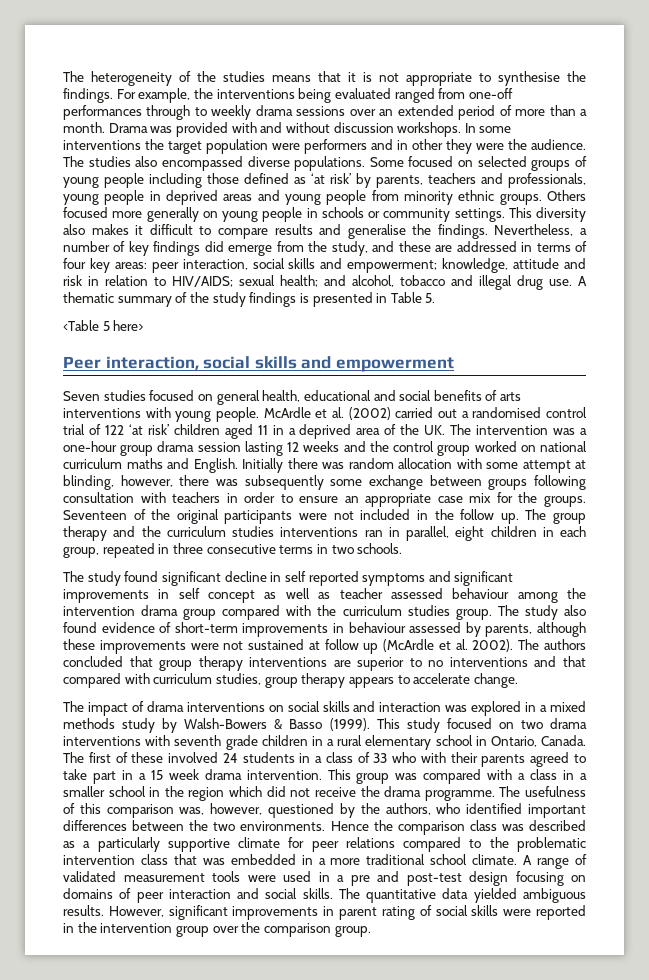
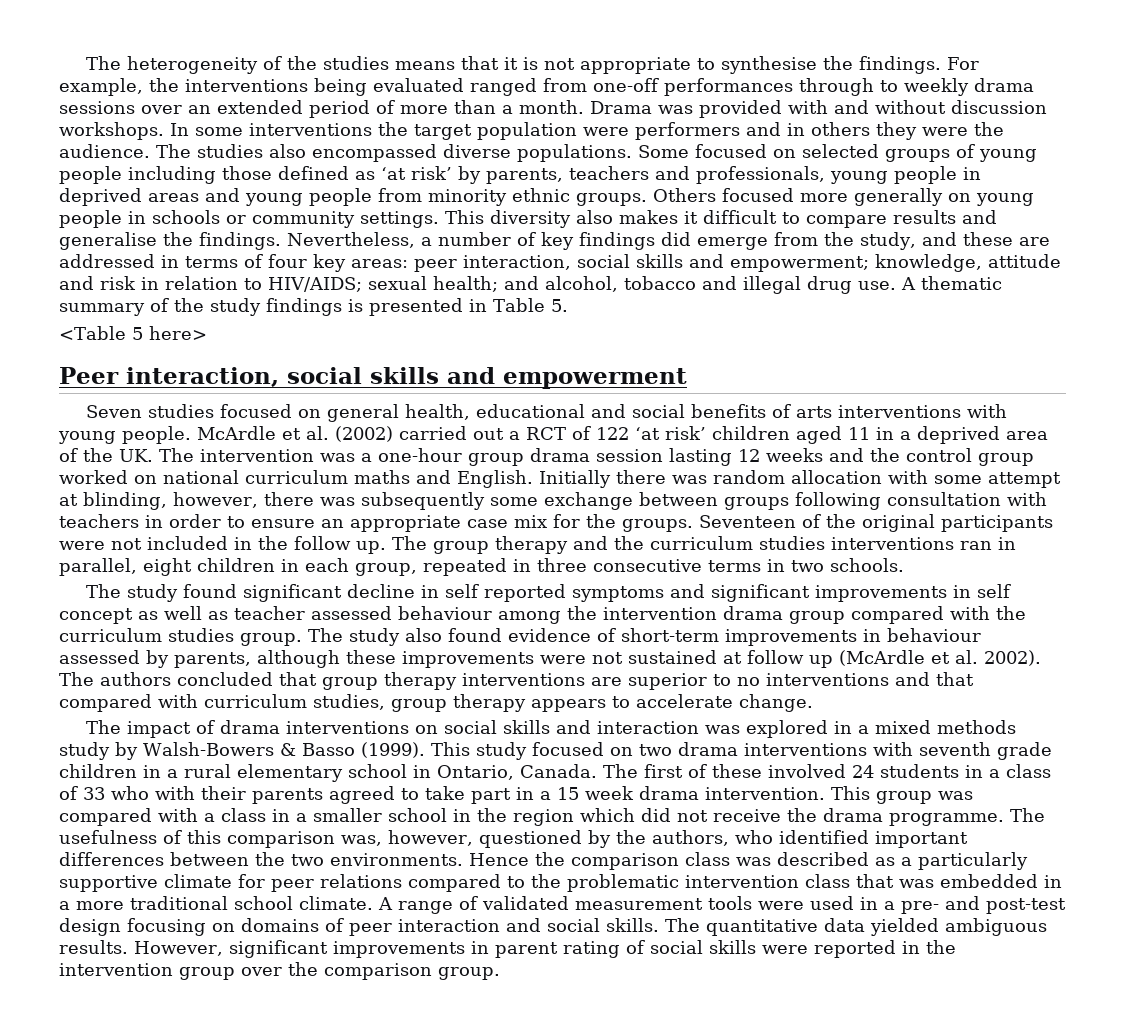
- In some interventions the target population were performers and in other they were the audience.
+ In some interventions the target population were performers and in others they were the audience.
- McArdle et al. (2002) carried out a randomised control trial of 122 ‘at risk’ children aged 11 in a deprived area of the UK. The intervention was a one-hour group drama session lasting 12 weeks and the control group worked on national curriculum maths and English.
+ McArdle et al. (2002) carried out a RCT of 122 ‘at risk’ children aged 11 in a deprived area of the UK. The intervention was a one-hour group drama session lasting 12 weeks and the control group worked on national curriculum maths and English.
- A range of validated measurement tools were used in a pre and post-test design focusing on domains of peer interaction and social skills.
+ A range of validated measurement tools were used in a pre- and post-test design focusing on domains of peer interaction and social skills.

